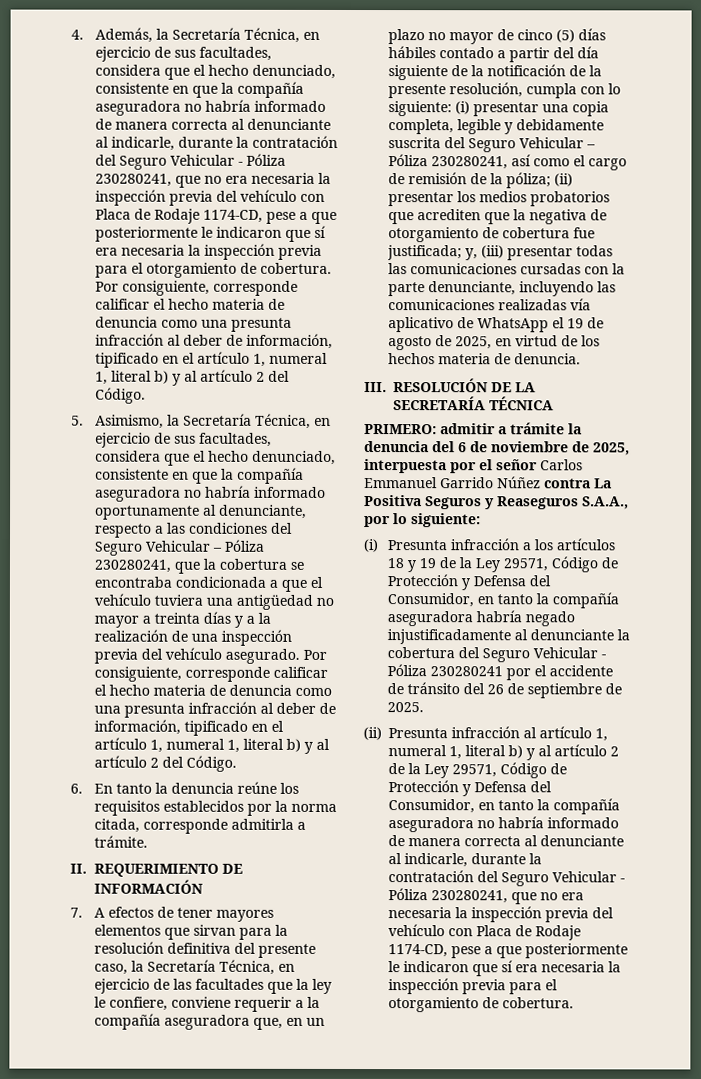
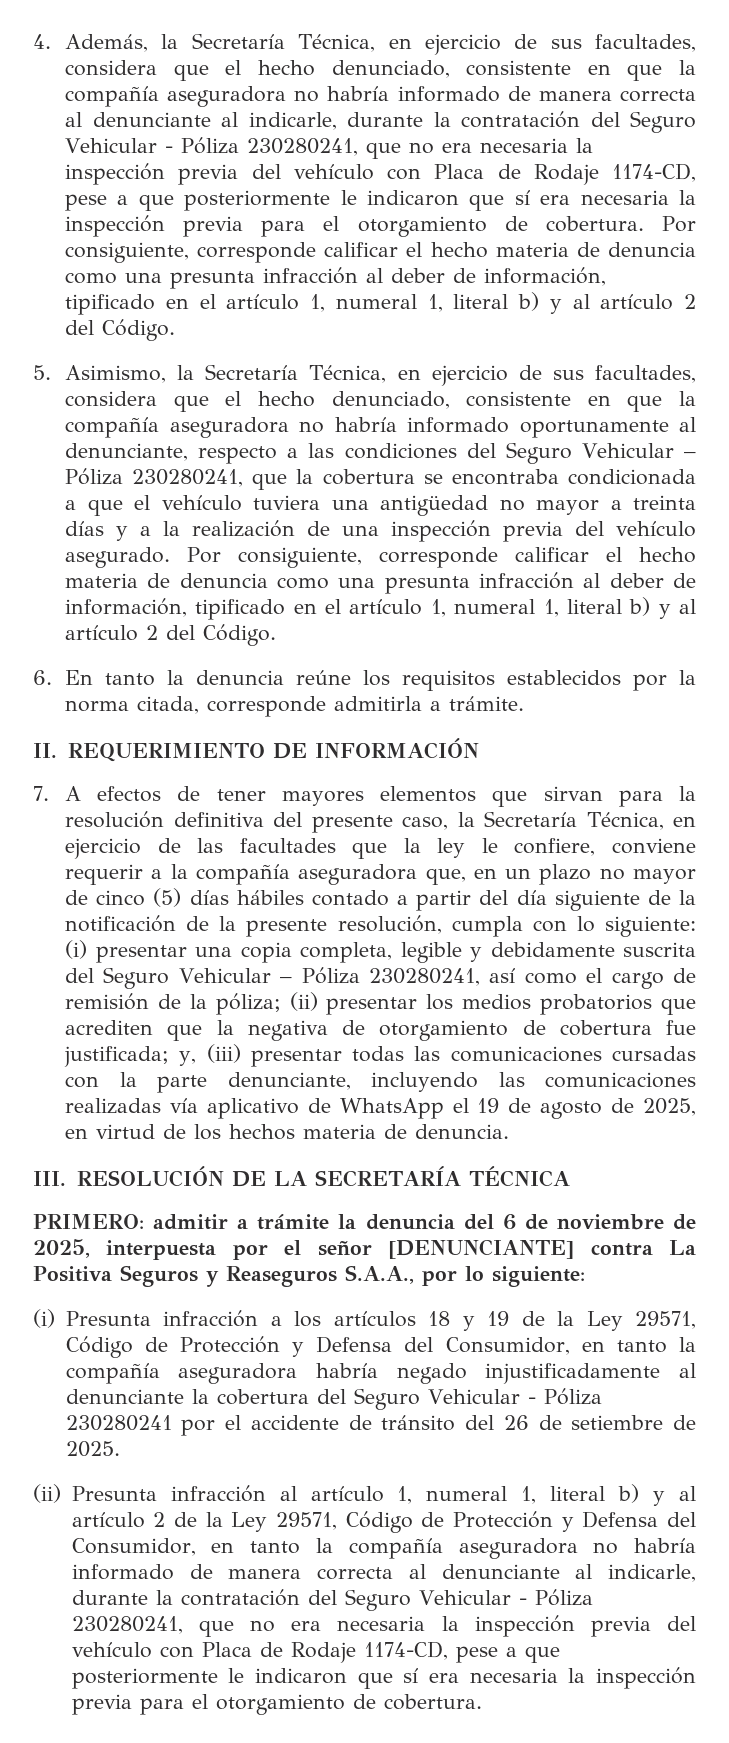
- PRIMERO: admitir a trámite la denuncia del 6 de noviembre de 2025, interpuesta por el señor Carlos Emmanuel Garrido Núñez contra La Positiva Seguros y Reaseguros S.A.A., por lo siguiente:
+ PRIMERO: admitir a trámite la denuncia del 6 de noviembre de 2025, interpuesta por el señor [DENUNCIANTE] contra La Positiva Seguros y Reaseguros S.A.A., por lo siguiente:
- (i) Presunta infracción a los artículos 18 y 19 de la Ley 29571, Código de Protección y Defensa del Consumidor, en tanto la compañía aseguradora habría negado injustificadamente al denunciante la cobertura del Seguro Vehicular - Póliza 230280241 por el accidente de tránsito del 26 de septiembre de 2025.
+ (i) Presunta infracción a los artículos 18 y 19 de la Ley 29571, Código de Protección y Defensa del Consumidor, en tanto la compañía aseguradora habría negado injustificadamente al denunciante la cobertura del Seguro Vehicular - Póliza 230280241 por el accidente de tránsito del 26 de setiembre de 2025.

